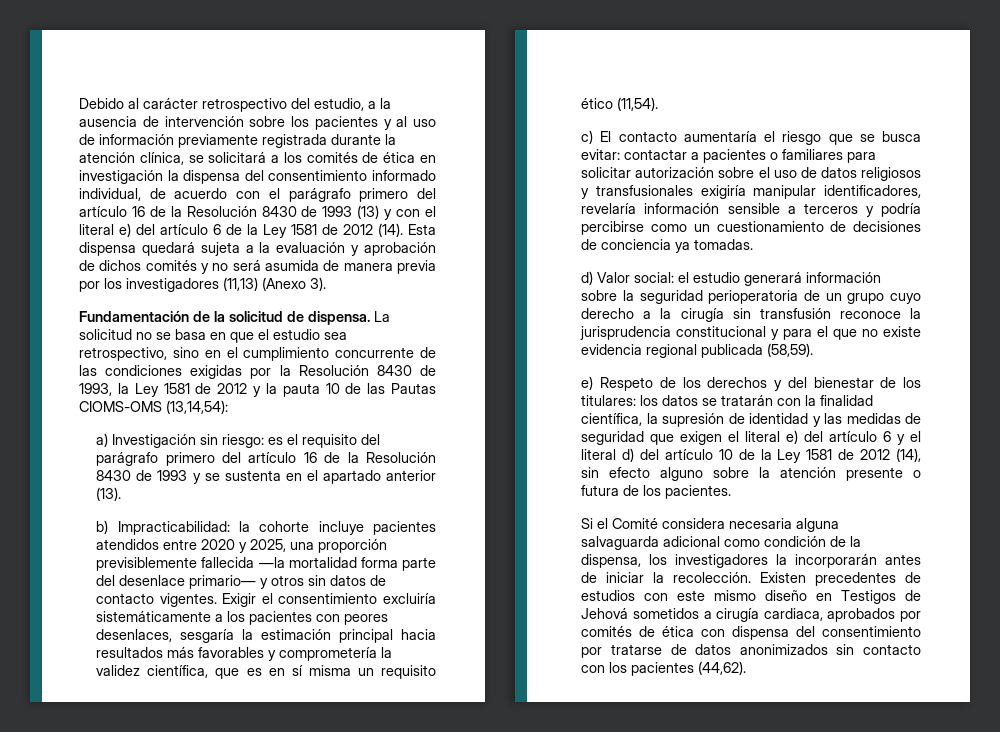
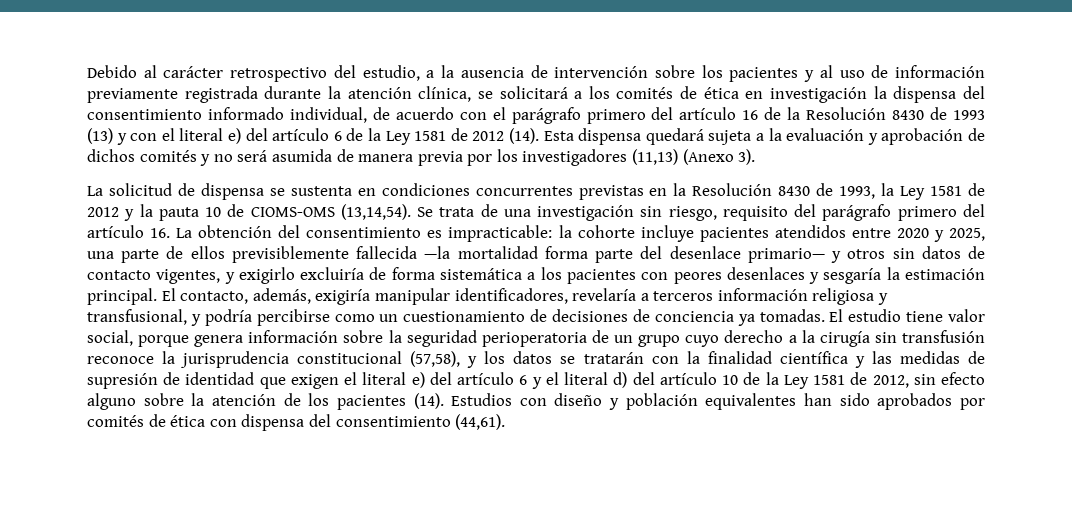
- Fundamentación de la solicitud de dispensa. La solicitud no se basa en que el estudio sea retrospectivo, sino en el cumplimiento concurrente de las condiciones exigidas por la Resolución 8430 de 1993, la Ley 1581 de 2012 y la pauta 10 de las Pautas CIOMS-OMS (13,14,54):
- a) Investigación sin riesgo: es el requisito del parágrafo primero del artículo 16 de la Resolución 8430 de 1993 y se sustenta en el apartado anterior (13).
- b) Impracticabilidad:
+ La solicitud de dispensa se sustenta en condiciones concurrentes previstas en la Resolución 8430 de 1993, la Ley 1581 de 2012 y la pauta 10 de CIOMS-OMS (13,14,54). Se trata de una investigación sin riesgo, requisito del parágrafo primero del artículo 16. La obtención del consentimiento es impracticable:
- la cohorte incluye pacientes atendidos entre 2020 y 2025, una proporción previsiblemente fallecida —la mortalidad forma parte del desenlace primario— y otros sin datos de contacto vigentes. Exigir el consentimiento excluiría sistemáticamente a los pacientes con peores desenlaces, sesgaría la estimación principal hacia resultados más favorables y comprometería la validez científica, que es en sí misma un requisito ético (11,54).
- c) El contacto aumentaría el riesgo que se busca evitar: contactar a pacientes o familiares para solicitar autorización sobre el uso de datos religiosos y transfusionales exigiría manipular identificadores, revelaría información sensible a terceros y podría percibirse como un cuestionamiento de decisiones de conciencia ya tomadas.
- d) Valor social: el estudio generará información sobre la seguridad perioperatoria de un grupo cuyo derecho a la cirugía sin transfusión reconoce la jurisprudencia constitucional y para el que no existe evidencia regional publicada (58,59).
- e) Respeto de los derechos y del bienestar de los titulares: los datos se tratarán con la finalidad científica, la supresión de identidad y las medidas de seguridad que exigen el literal e) del artículo 6 y el literal d) del artículo 10 de la Ley 1581 de 2012 (14), sin efecto alguno sobre la atención presente o futura de los pacientes.
- Si el Comité considera necesaria alguna salvaguarda adicional como condición de la dispensa, los investigadores la incorporarán antes de iniciar la recolección. Existen precedentes de estudios con este mismo diseño en Testigos de Jehová sometidos a cirugía cardiaca, aprobados por comités de ética con dispensa del consentimiento por tratarse de datos anonimizados sin contacto con los pacientes (44,62).
+ la cohorte incluye pacientes atendidos entre 2020 y 2025, una parte de ellos previsiblemente fallecida —la mortalidad forma parte del desenlace primario— y otros sin datos de contacto vigentes, y exigirlo excluiría de forma sistemática a los pacientes con peores desenlaces y sesgaría la estimación principal. El contacto, además, exigiría manipular identificadores, revelaría a terceros información religiosa y transfusional, y podría percibirse como un cuestionamiento de decisiones de conciencia ya tomadas. El estudio tiene valor social, porque genera información sobre la seguridad perioperatoria de un grupo cuyo derecho a la cirugía sin transfusión reconoce la jurisprudencia constitucional (57,58), y los datos se tratarán con la finalidad científica y las medidas de supresión de identidad que exigen el literal e) del artículo 6 y el literal d) del artículo 10 de la Ley 1581 de 2012, sin efecto alguno sobre la atención de los pacientes (14). Estudios con diseño y población equivalentes han sido aprobados por comités de ética con dispensa del consentimiento (44,61).

